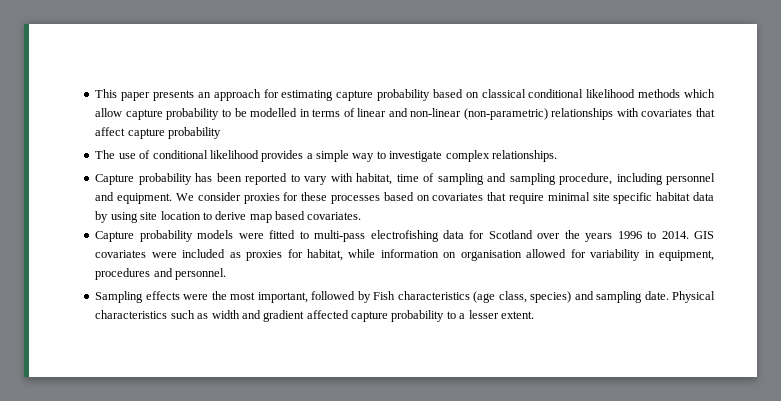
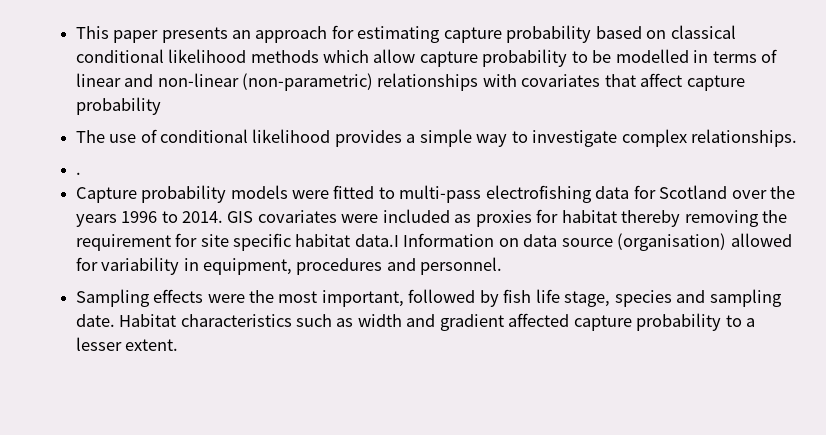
- Capture probability has been reported to vary with habitat, time of sampling and sampling procedure, including personnel and equipment. We consider proxies for these processes based on covariates that require minimal site specific habitat data by using site location to derive map based covariates.
+ .
- GIS covariates were included as proxies for habitat, while information on organisation allowed for variability in equipment, procedures and personnel.
+ GIS covariates were included as proxies for habitat thereby removing the requirement for site specific habitat data.I Information on data source (organisation) allowed for variability in equipment, procedures and personnel.
- Sampling effects were the most important, followed by Fish characteristics (age class, species) and sampling date.
+ Sampling effects were the most important, followed by fish life stage, species and sampling date.
- Physical characteristics such as width and gradient affected capture probability to a lesser extent.
+ Habitat characteristics such as width and gradient affected capture probability to a lesser extent.

